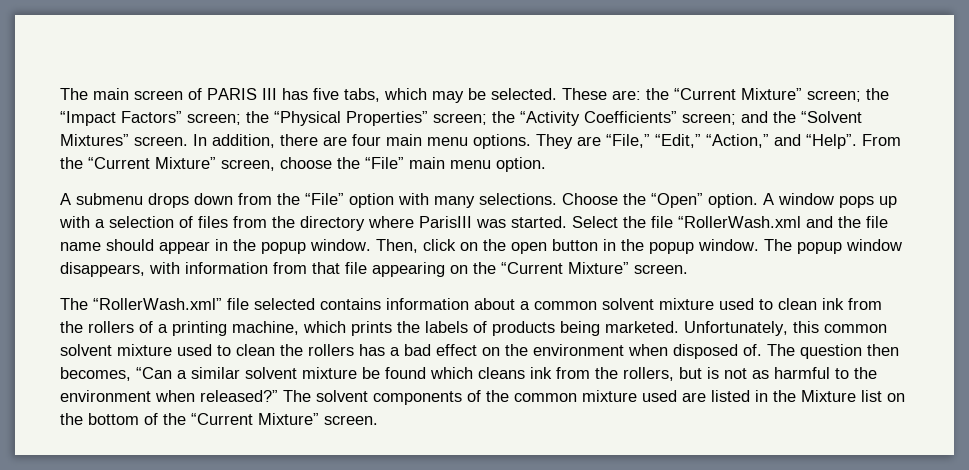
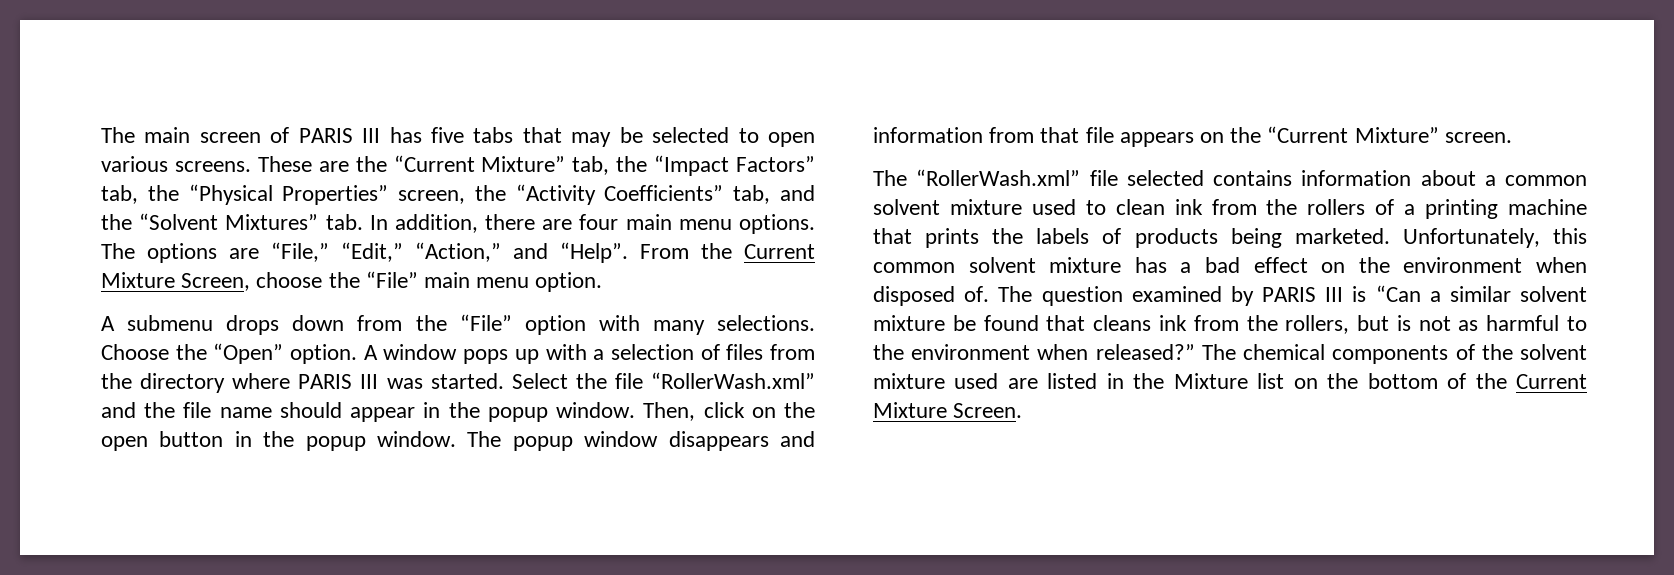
- The main screen of PARIS III has five tabs, which may be selected. These are: the “Current Mixture” screen; the “Impact Factors” screen; the “Physical Properties” screen; the “Activity Coefficients” screen; and the “Solvent Mixtures” screen. In addition, there are four main menu options.
+ The main screen of PARIS III has five tabs that may be selected to open various screens. These are the “Current Mixture” tab, the “Impact Factors” tab, the “Physical Properties” screen, the “Activity Coefficients” tab, and the “Solvent Mixtures” tab. In addition, there are four main menu options.
- They are “File,” “Edit,” “Action,” and “Help”.
+ The options are “File,” “Edit,” “Action,” and “Help”.
- From the “Current Mixture” screen, choose the “File” main menu option.
+ From the Current Mixture Screen, choose the “File” main menu option.
- A window pops up with a selection of files from the directory where ParisIII was started.
+ A window pops up with a selection of files from the directory where PARIS III was started.
- Select the file “RollerWash.xml and the file name should appear in the popup window.
+ Select the file “RollerWash.xml” and the file name should appear in the popup window.
- The popup window disappears, with information from that file appearing on the “Current Mixture” screen.
+ The popup window disappears and information from that file appears on the “Current Mixture” screen.
- The “RollerWash.xml” file selected contains information about a common solvent mixture used to clean ink from the rollers of a printing machine, which prints the labels of products being marketed.
+ The “RollerWash.xml” file selected contains information about a common solvent mixture used to clean ink from the rollers of a printing machine that prints the labels of products being marketed.
- Unfortunately, this common solvent mixture used to clean the rollers has a bad effect on the environment when disposed of.
+ Unfortunately, this common solvent mixture has a bad effect on the environment when disposed of.
- The question then becomes, “Can a similar solvent mixture be found which cleans ink from the rollers, but is not as harmful to the environment when released?”
+ The question examined by PARIS III is “Can a similar solvent mixture be found that cleans ink from the rollers, but is not as harmful to the environment when released?”
- The solvent components of the common mixture used are listed in the Mixture list on the bottom of the “Current Mixture” screen.
+ The chemical components of the solvent mixture used are listed in the Mixture list on the bottom of the Current Mixture Screen.

